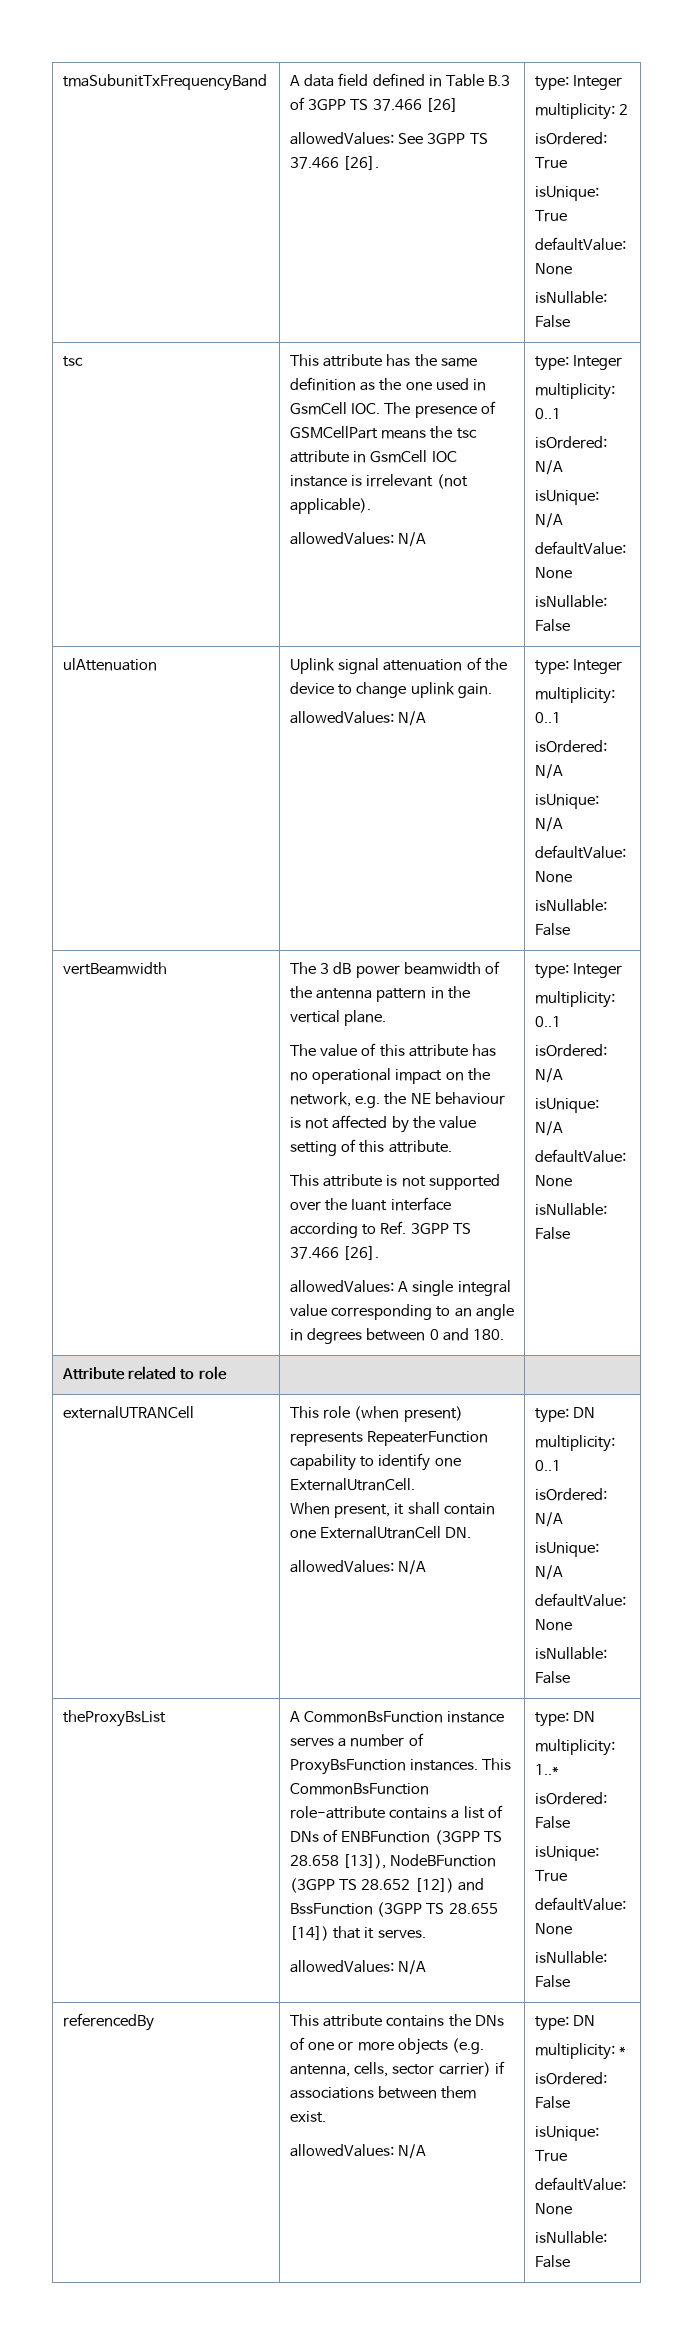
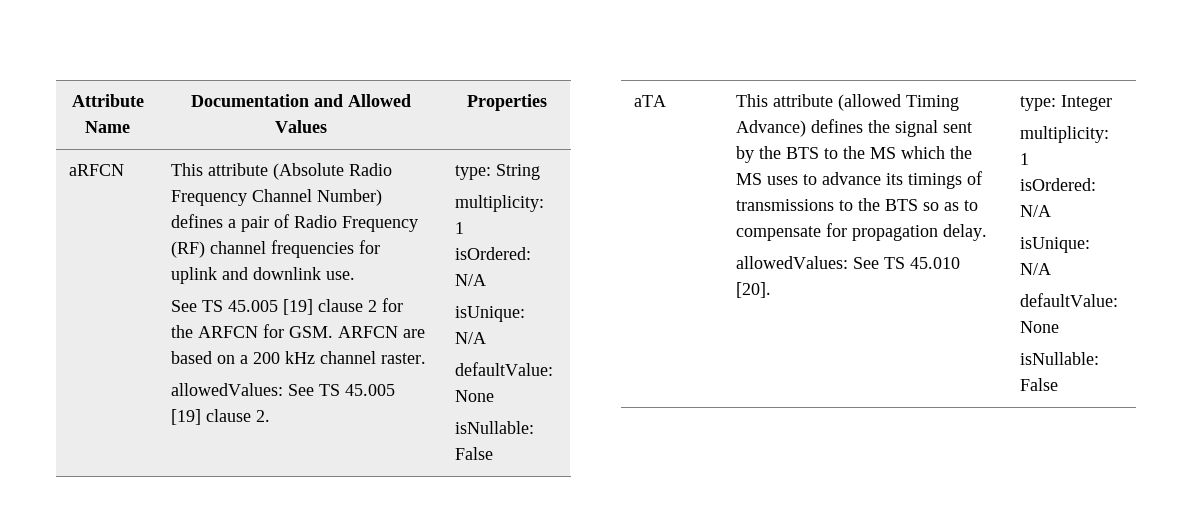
- tmaSubunitTxFrequencyBand | A data field defined in Table B.3 of 3GPP TS 37.466 [26]
- allowedValues: See 3GPP TS 37.466 [26]. | type: Integer
- multiplicity: 2
- isOrdered: True
- isUnique: True
- defaultValue: None
- isNullable: False
- tsc | This attribute has the same definition as the one used in GsmCell IOC. The presence of GSMCellPart means the tsc attribute in GsmCell IOC instance is irrelevant (not applicable).
- allowedValues: N/A | type: Integer
- multiplicity: 0..1
+ Attribute Name | Documentation and Allowed Values | Properties
+ aRFCN | This attribute (Absolute Radio Frequency Channel Number) defines a pair of Radio Frequency (RF) channel frequencies for uplink and downlink use.
+ See TS 45.005 [19] clause 2 for the ARFCN for GSM. ARFCN are based on a 200 kHz channel raster.
+ allowedValues: See TS 45.005 [19] clause 2. | type: String
+ multiplicity: 1
  isOrdered: N/A
  isUnique: N/A
  defaultValue: None
  isNullable: False
- ulAttenuation | Uplink signal attenuation of the device to change uplink gain.
- allowedValues: N/A | type: Integer
- multiplicity: 0..1
+ aTA | This attribute (allowed Timing Advance) defines the signal sent by the BTS to the MS which the MS uses to advance its timings of transmissions to the BTS so as to compensate for propagation delay.
+ allowedValues: See TS 45.010 [20]. | type: Integer
+ multiplicity: 1
  isOrdered: N/A
  isUnique: N/A
- defaultValue: None
- isNullable: False
- vertBeamwidth | The 3 dB power beamwidth of the antenna pattern in the vertical plane.
- The value of this attribute has no operational impact on the network, e.g. the NE behaviour is not affected by the value setting of this attribute.
- This attribute is not supported over the Iuant interface according to Ref. 3GPP TS 37.466 [26].
- allowedValues: A single integral value corresponding to an angle in degrees between 0 and 180. | type: Integer
- multiplicity: 0..1
- isOrdered: N/A
- isUnique: N/A
- defaultValue: None
- isNullable: False
- Attribute related to role | |
- externalUTRANCell | This role (when present) represents RepeaterFunction capability to identify one ExternalUtranCell.
- When present, it shall contain one ExternalUtranCell DN.
- allowedValues: N/A | type: DN
- multiplicity: 0..1
- isOrdered: N/A
- isUnique: N/A
- defaultValue: None
- isNullable: False
- theProxyBsList | A CommonBsFunction instance serves a number of ProxyBsFunction instances. This CommonBsFunction role-attribute contains a list of DNs of ENBFunction (3GPP TS 28.658 [13]), NodeBFunction (3GPP TS 28.652 [12]) and BssFunction (3GPP TS 28.655 [14]) that it serves.
- allowedValues: N/A | type: DN
- multiplicity: 1..*
- isOrdered: False
- isUnique: True
- defaultValue: None
- isNullable: False
- referencedBy | This attribute contains the DNs of one or more objects (e.g. antenna, cells, sector carrier) if associations between them exist.
- allowedValues: N/A | type: DN
- multiplicity: *
- isOrdered: False
- isUnique: True

